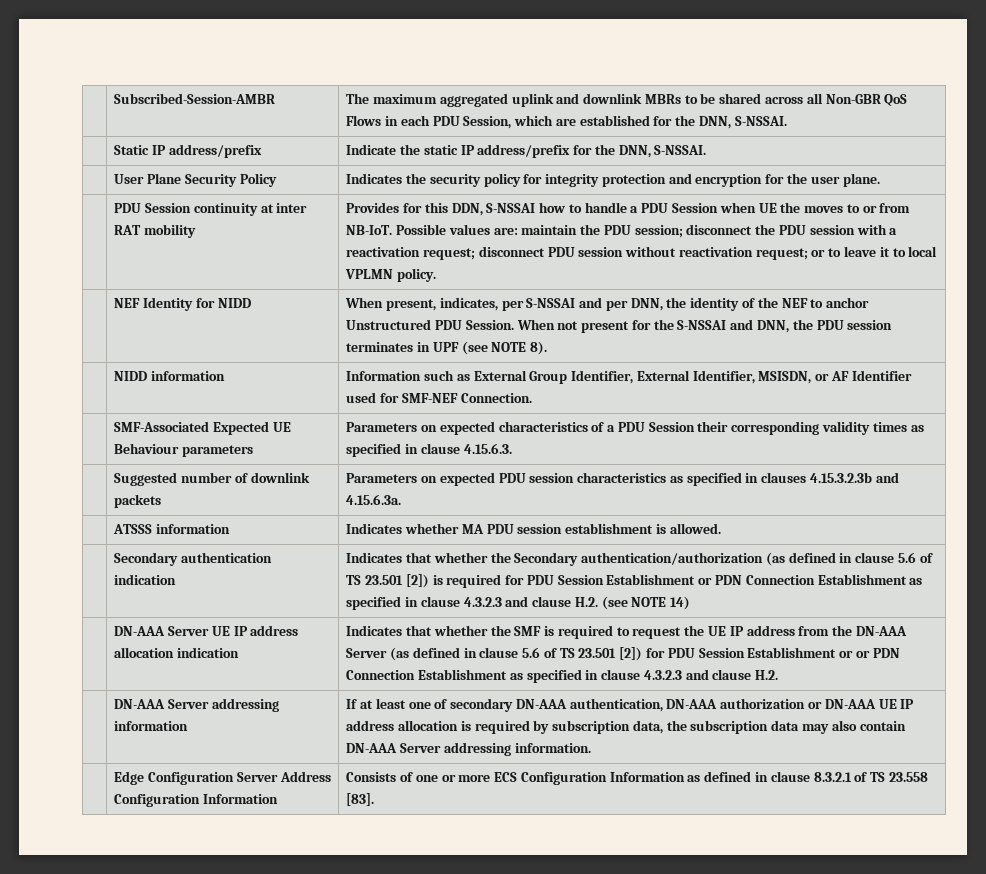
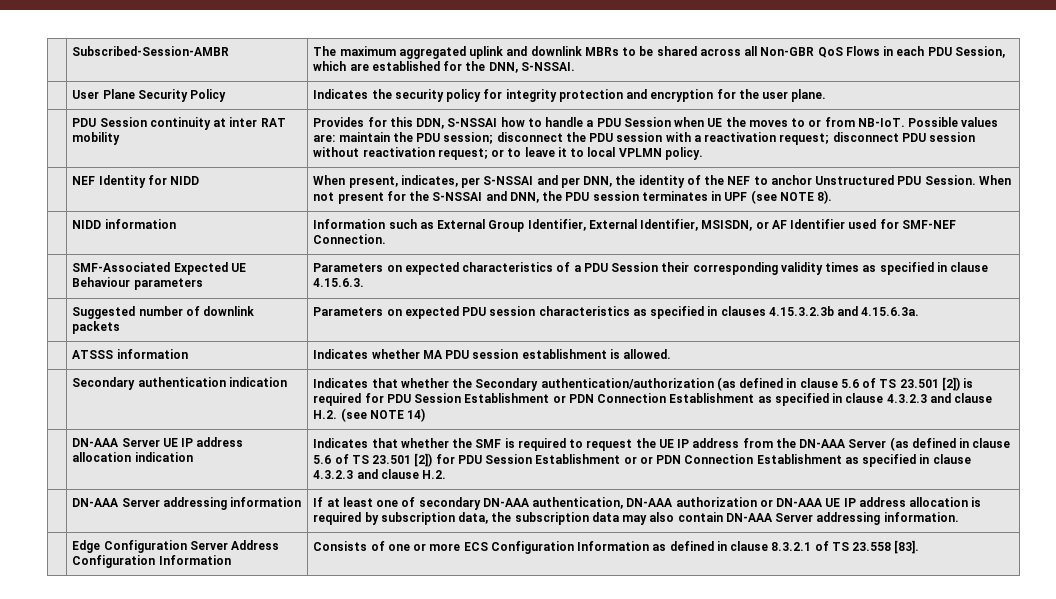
- | Static IP address/prefix | Indicate the static IP address/prefix for the DNN, S-NSSAI.

